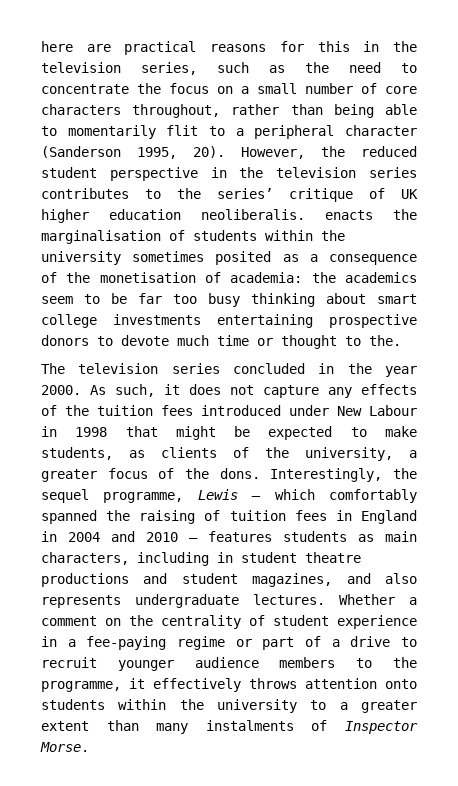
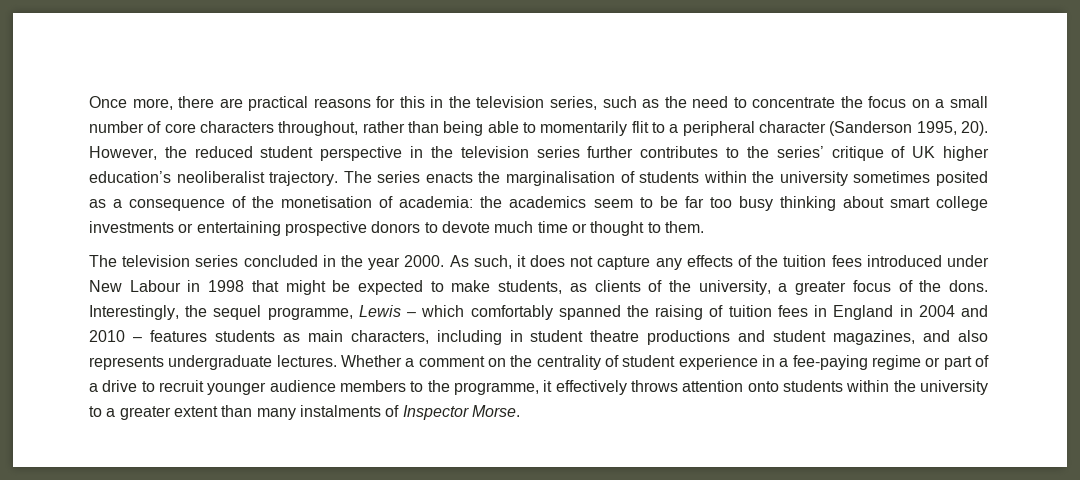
- here are practical reasons for this in the television series, such as the need to concentrate the focus on a small number of core characters throughout, rather than being able to momentarily flit to a peripheral character (Sanderson 1995, 20).
+ Once more, there are practical reasons for this in the television series, such as the need to concentrate the focus on a small number of core characters throughout, rather than being able to momentarily flit to a peripheral character (Sanderson 1995, 20).
- However, the reduced student perspective in the television series contributes to the series’ critique of UK higher education neoliberalis. enacts the marginalisation of students within the university sometimes posited as a consequence of the monetisation of academia: the academics seem to be far too busy thinking about smart college investments entertaining prospective donors to devote much time or thought to the.
+ However, the reduced student perspective in the television series further contributes to the series’ critique of UK higher education’s neoliberalist trajectory. The series enacts the marginalisation of students within the university sometimes posited as a consequence of the monetisation of academia: the academics seem to be far too busy thinking about smart college investments or entertaining prospective donors to devote much time or thought to them.

